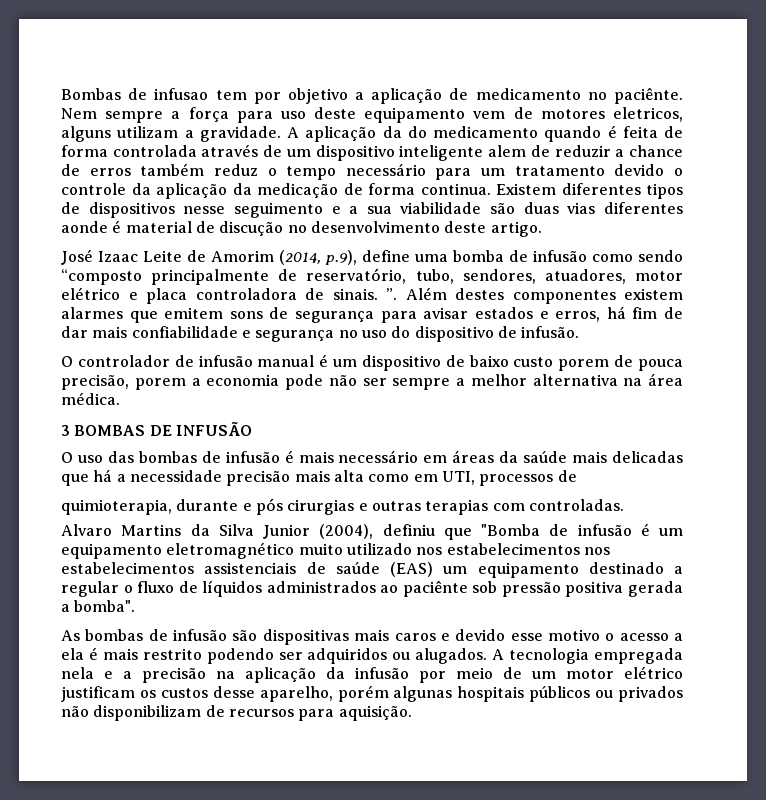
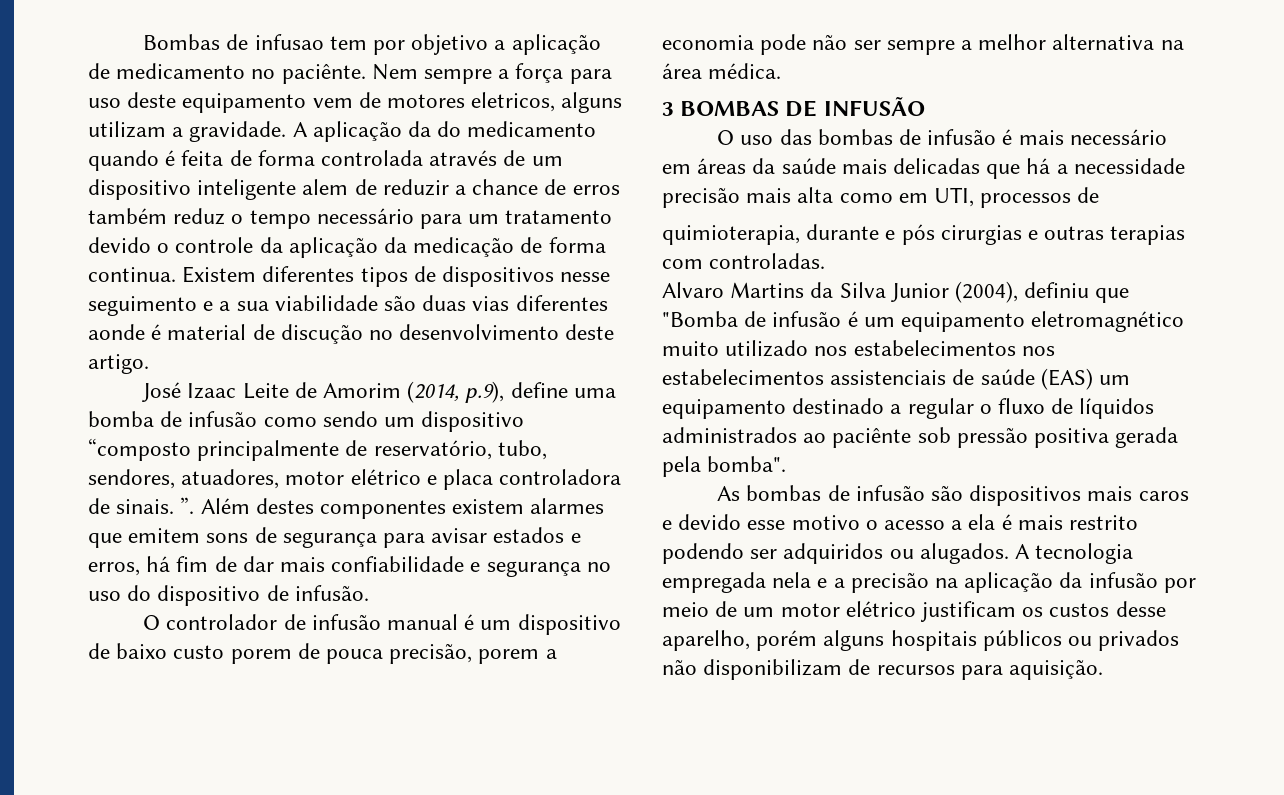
- José Izaac Leite de Amorim (2014, p.9), define uma bomba de infusão como sendo “composto principalmente de reservatório, tubo, sendores, atuadores, motor elétrico e placa controladora de sinais. ”.
+ José Izaac Leite de Amorim (2014, p.9), define uma bomba de infusão como sendo um dispositivo “composto principalmente de reservatório, tubo, sendores, atuadores, motor elétrico e placa controladora de sinais. ”.
- Alvaro Martins da Silva Junior (2004), definiu que "Bomba de infusão é um equipamento eletromagnético muito utilizado nos estabelecimentos nos estabelecimentos assistenciais de saúde (EAS) um equipamento destinado a regular o fluxo de líquidos administrados ao paciênte sob pressão positiva gerada a bomba".
+ Alvaro Martins da Silva Junior (2004), definiu que "Bomba de infusão é um equipamento eletromagnético muito utilizado nos estabelecimentos nos estabelecimentos assistenciais de saúde (EAS) um equipamento destinado a regular o fluxo de líquidos administrados ao paciênte sob pressão positiva gerada pela bomba".
- As bombas de infusão são dispositivas mais caros e devido esse motivo o acesso a ela é mais restrito podendo ser adquiridos ou alugados.
+ As bombas de infusão são dispositivos mais caros e devido esse motivo o acesso a ela é mais restrito podendo ser adquiridos ou alugados.
- A tecnologia empregada nela e a precisão na aplicação da infusão por meio de um motor elétrico justificam os custos desse aparelho, porém algunas hospitais públicos ou privados não disponibilizam de recursos para aquisição.
+ A tecnologia empregada nela e a precisão na aplicação da infusão por meio de um motor elétrico justificam os custos desse aparelho, porém alguns hospitais públicos ou privados não disponibilizam de recursos para aquisição.

